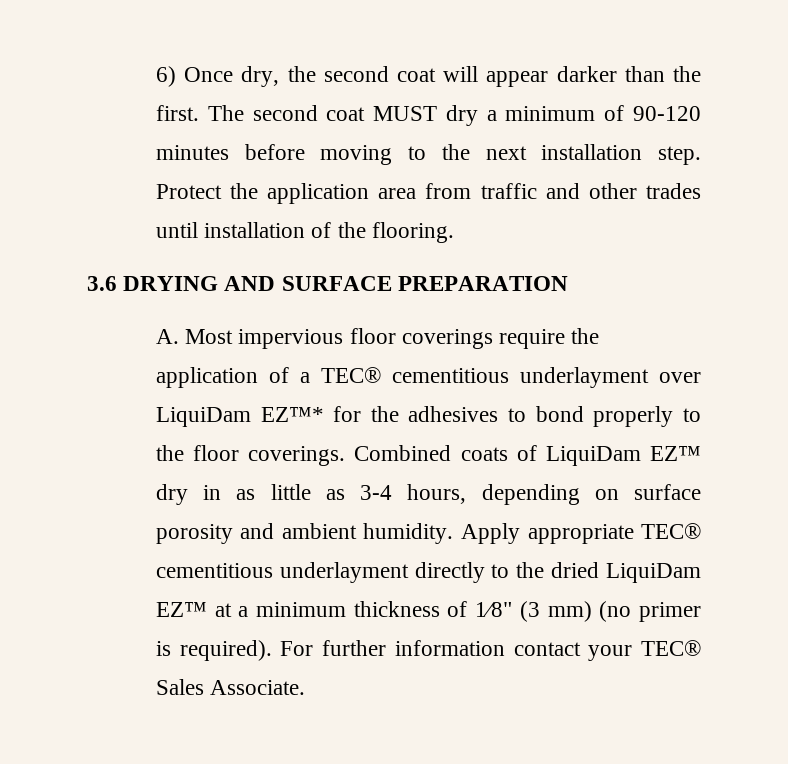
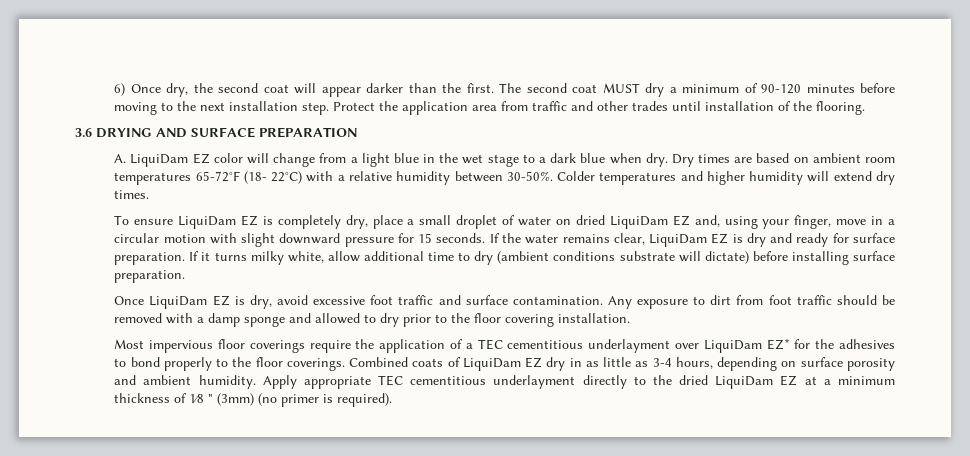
- A. Most impervious floor coverings require the application of a TEC® cementitious underlayment over LiquiDam EZ™* for the adhesives to bond properly to the floor coverings.
+ A. LiquiDam EZ color will change from a light blue in the wet stage to a dark blue when dry. Dry times are based on ambient room temperatures 65-72°F (18- 22°C) with a relative humidity between 30-50%. Colder temperatures and higher humidity will extend dry times.
+ To ensure LiquiDam EZ is completely dry, place a small droplet of water on dried LiquiDam EZ and, using your finger, move in a circular motion with slight downward pressure for 15 seconds. If the water remains clear, LiquiDam EZ is dry and ready for surface preparation. If it turns milky white, allow additional time to dry (ambient conditions substrate will dictate) before installing surface preparation.
+ Once LiquiDam EZ is dry, avoid excessive foot traffic and surface contamination. Any exposure to dirt from foot traffic should be removed with a damp sponge and allowed to dry prior to the floor covering installation.
+ Most impervious floor coverings require the application of a TEC cementitious underlayment over LiquiDam EZ* for the adhesives to bond properly to the floor coverings.
- Combined coats of LiquiDam EZ™ dry in as little as 3-4 hours, depending on surface porosity and ambient humidity.
+ Combined coats of LiquiDam EZ dry in as little as 3-4 hours, depending on surface porosity and ambient humidity.
- Apply appropriate TEC® cementitious underlayment directly to the dried LiquiDam EZ™ at a minimum thickness of 1⁄8" (3 mm) (no primer is required). For further information contact your TEC® Sales Associate.
+ Apply appropriate TEC cementitious underlayment directly to the dried LiquiDam EZ at a minimum thickness of 1⁄8 " (3mm) (no primer is required).

